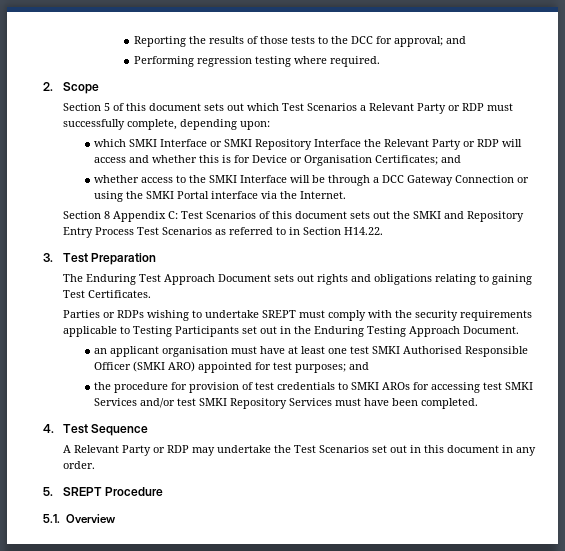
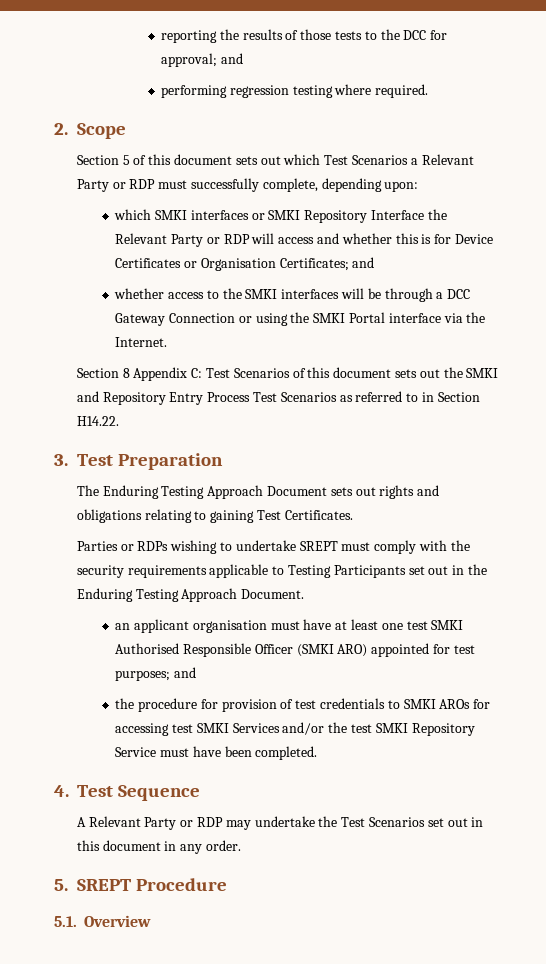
- Reporting the results of those tests to the DCC for approval; and
+ reporting the results of those tests to the DCC for approval; and
- Performing regression testing where required.
+ performing regression testing where required.
- which SMKI Interface or SMKI Repository Interface the Relevant Party or RDP will access and whether this is for Device or Organisation Certificates; and
+ which SMKI interfaces or SMKI Repository Interface the Relevant Party or RDP will access and whether this is for Device Certificates or Organisation Certificates; and
- whether access to the SMKI Interface will be through a DCC Gateway Connection or using the SMKI Portal interface via the Internet.
+ whether access to the SMKI interfaces will be through a DCC Gateway Connection or using the SMKI Portal interface via the Internet.
- The Enduring Test Approach Document sets out rights and obligations relating to gaining Test Certificates.
+ The Enduring Testing Approach Document sets out rights and obligations relating to gaining Test Certificates.
- the procedure for provision of test credentials to SMKI AROs for accessing test SMKI Services and/or test SMKI Repository Services must have been completed.
+ the procedure for provision of test credentials to SMKI AROs for accessing test SMKI Services and/or the test SMKI Repository Service must have been completed.

